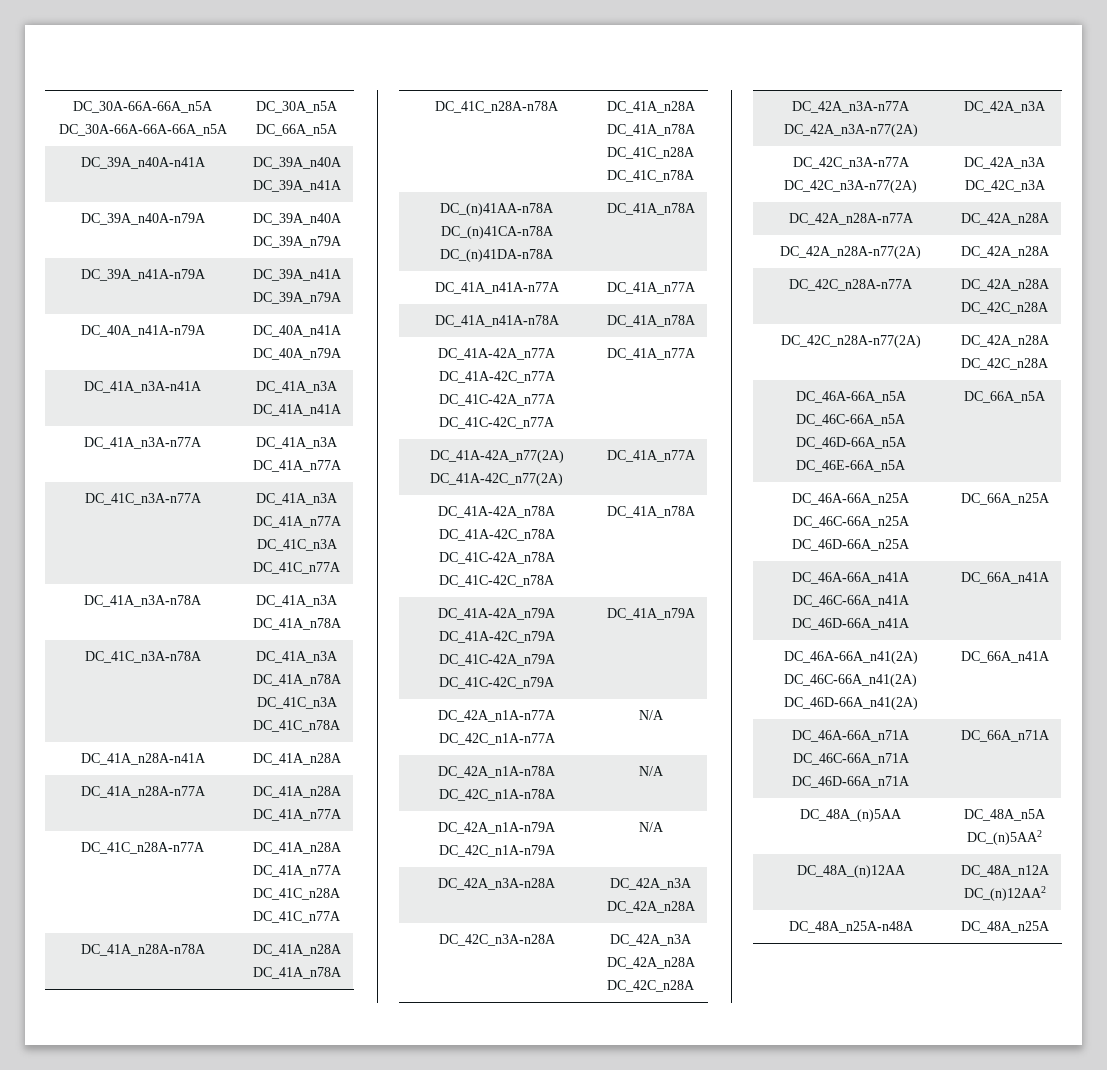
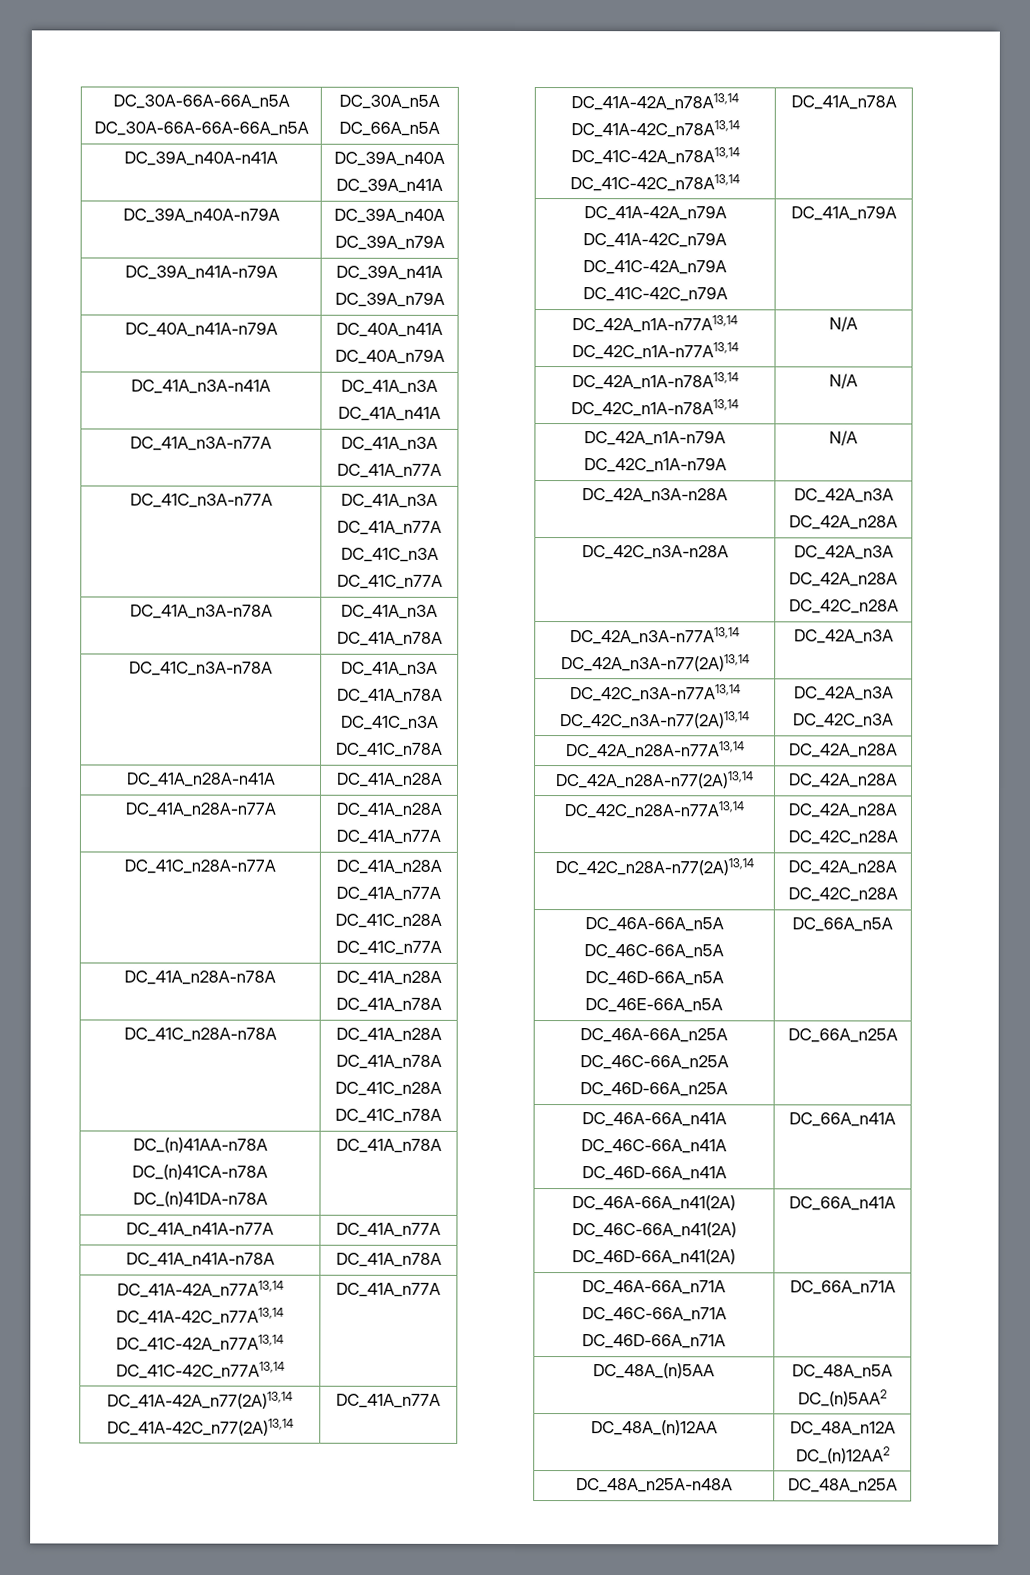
- DC_41A-42A_n77A
- DC_41A-42C_n77A
- DC_41C-42A_n77A
- DC_41C-42C_n77A | DC_41A_n77A
- DC_41A-42A_n77(2A)
- DC_41A-42C_n77(2A) | DC_41A_n77A
- DC_41A-42A_n78A
- DC_41A-42C_n78A
- DC_41C-42A_n78A
- DC_41C-42C_n78A | DC_41A_n78A
+ DC_41A-42A_n77A13,14
+ DC_41A-42C_n77A13,14
+ DC_41C-42A_n77A13,14
+ DC_41C-42C_n77A13,14 | DC_41A_n77A
+ DC_41A-42A_n77(2A)13,14
+ DC_41A-42C_n77(2A)13,14 | DC_41A_n77A
+ DC_41A-42A_n78A13,14
+ DC_41A-42C_n78A13,14
+ DC_41C-42A_n78A13,14
+ DC_41C-42C_n78A13,14 | DC_41A_n78A
- DC_42A_n1A-n77A
- DC_42C_n1A-n77A | N/A
- DC_42A_n1A-n78A
- DC_42C_n1A-n78A | N/A
+ DC_42A_n1A-n77A13,14
+ DC_42C_n1A-n77A13,14 | N/A
+ DC_42A_n1A-n78A13,14
+ DC_42C_n1A-n78A13,14 | N/A
- DC_42A_n3A-n77A
- DC_42A_n3A-n77(2A) | DC_42A_n3A
- DC_42C_n3A-n77A
- DC_42C_n3A-n77(2A) | DC_42A_n3A
+ DC_42A_n3A-n77A13,14
+ DC_42A_n3A-n77(2A)13,14 | DC_42A_n3A
+ DC_42C_n3A-n77A13,14
+ DC_42C_n3A-n77(2A)13,14 | DC_42A_n3A
- DC_42A_n28A-n77A | DC_42A_n28A
- DC_42A_n28A-n77(2A) | DC_42A_n28A
- DC_42C_n28A-n77A | DC_42A_n28A
+ DC_42A_n28A-n77A13,14 | DC_42A_n28A
+ DC_42A_n28A-n77(2A)13,14 | DC_42A_n28A
+ DC_42C_n28A-n77A13,14 | DC_42A_n28A
  DC_42C_n28A
- DC_42C_n28A-n77(2A) | DC_42A_n28A
+ DC_42C_n28A-n77(2A)13,14 | DC_42A_n28A

